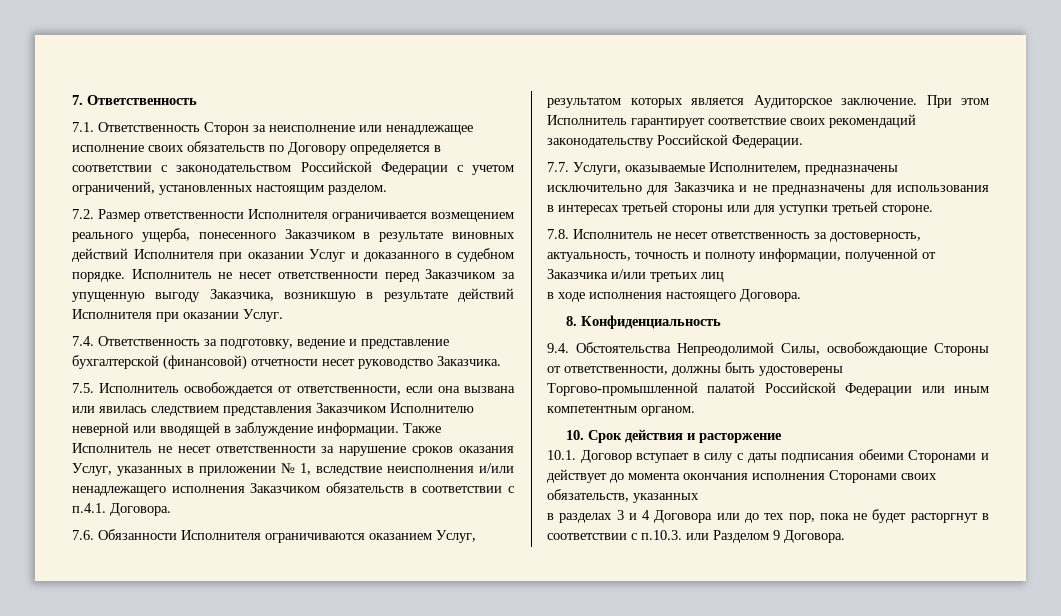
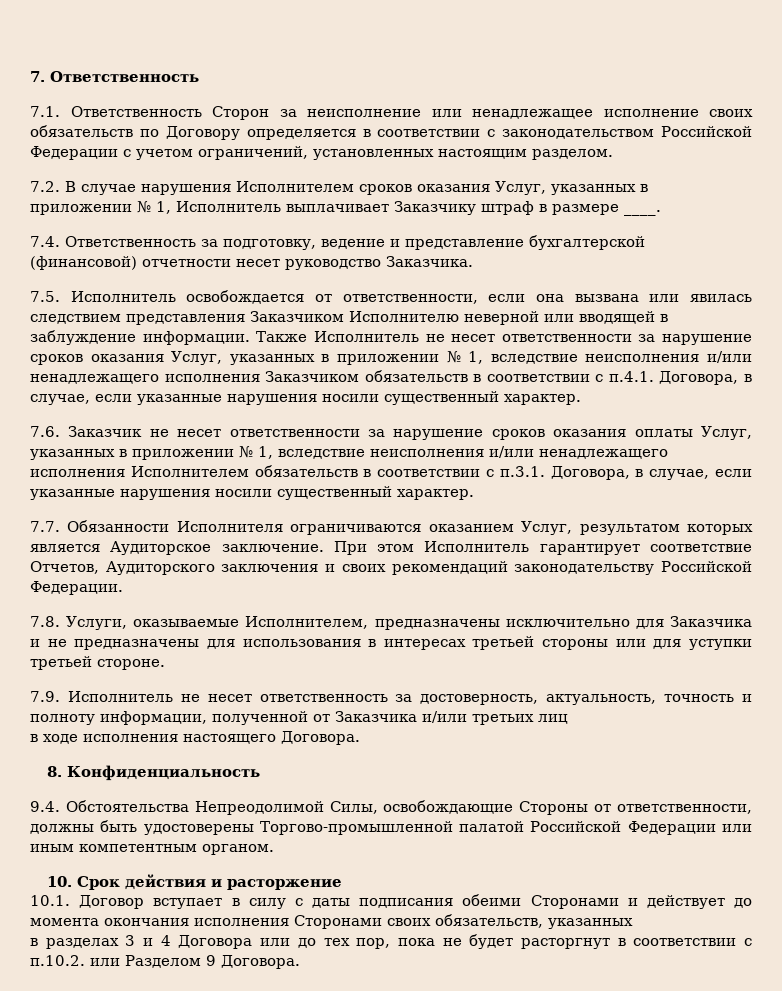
- 7.2. Размер ответственности Исполнителя ограничивается возмещением реального ущерба, понесенного Заказчиком в результате виновных действий Исполнителя при оказании Услуг и доказанного в судебном порядке. Исполнитель не несет ответственности перед Заказчиком за упущенную выгоду Заказчика, возникшую в результате действий Исполнителя при оказании Услуг.
+ 7.2. В случае нарушения Исполнителем сроков оказания Услуг, указанных в приложении № 1, Исполнитель выплачивает Заказчику штраф в размере ____.
- Также Исполнитель не несет ответственности за нарушение сроков оказания Услуг, указанных в приложении № 1, вследствие неисполнения и/или ненадлежащего исполнения Заказчиком обязательств в соответствии с п.4.1. Договора.
- 7.6. Обязанности Исполнителя ограничиваются оказанием Услуг, результатом которых является Аудиторское заключение.
+ Также Исполнитель не несет ответственности за нарушение сроков оказания Услуг, указанных в приложении № 1, вследствие неисполнения и/или ненадлежащего исполнения Заказчиком обязательств в соответствии с п.4.1. Договора, в случае, если указанные нарушения носили существенный характер.
+ 7.6. Заказчик не несет ответственности за нарушение сроков оказания оплаты Услуг, указанных в приложении № 1, вследствие неисполнения и/или ненадлежащего исполнения Исполнителем обязательств в соответствии с п.3.1. Договора, в случае, если указанные нарушения носили существенный характер.
+ 7.7. Обязанности Исполнителя ограничиваются оказанием Услуг, результатом которых является Аудиторское заключение.
- При этом Исполнитель гарантирует соответствие своих рекомендаций законодательству Российской Федерации.
+ При этом Исполнитель гарантирует соответствие Отчетов, Аудиторского заключения и своих рекомендаций законодательству Российской Федерации.
- 7.7. Услуги, оказываемые Исполнителем, предназначены исключительно для Заказчика и не предназначены для использования в интересах третьей стороны или для уступки третьей стороне.
+ 7.8. Услуги, оказываемые Исполнителем, предназначены исключительно для Заказчика и не предназначены для использования в интересах третьей стороны или для уступки третьей стороне.
- 7.8. Исполнитель не несет ответственность за достоверность, актуальность, точность и полноту информации, полученной от Заказчика и/или третьих лиц
+ 7.9. Исполнитель не несет ответственность за достоверность, актуальность, точность и полноту информации, полученной от Заказчика и/или третьих лиц
- в разделах 3 и 4 Договора или до тех пор, пока не будет расторгнут в соответствии с п.10.3. или Разделом 9 Договора.
+ в разделах 3 и 4 Договора или до тех пор, пока не будет расторгнут в соответствии с п.10.2. или Разделом 9 Договора.

